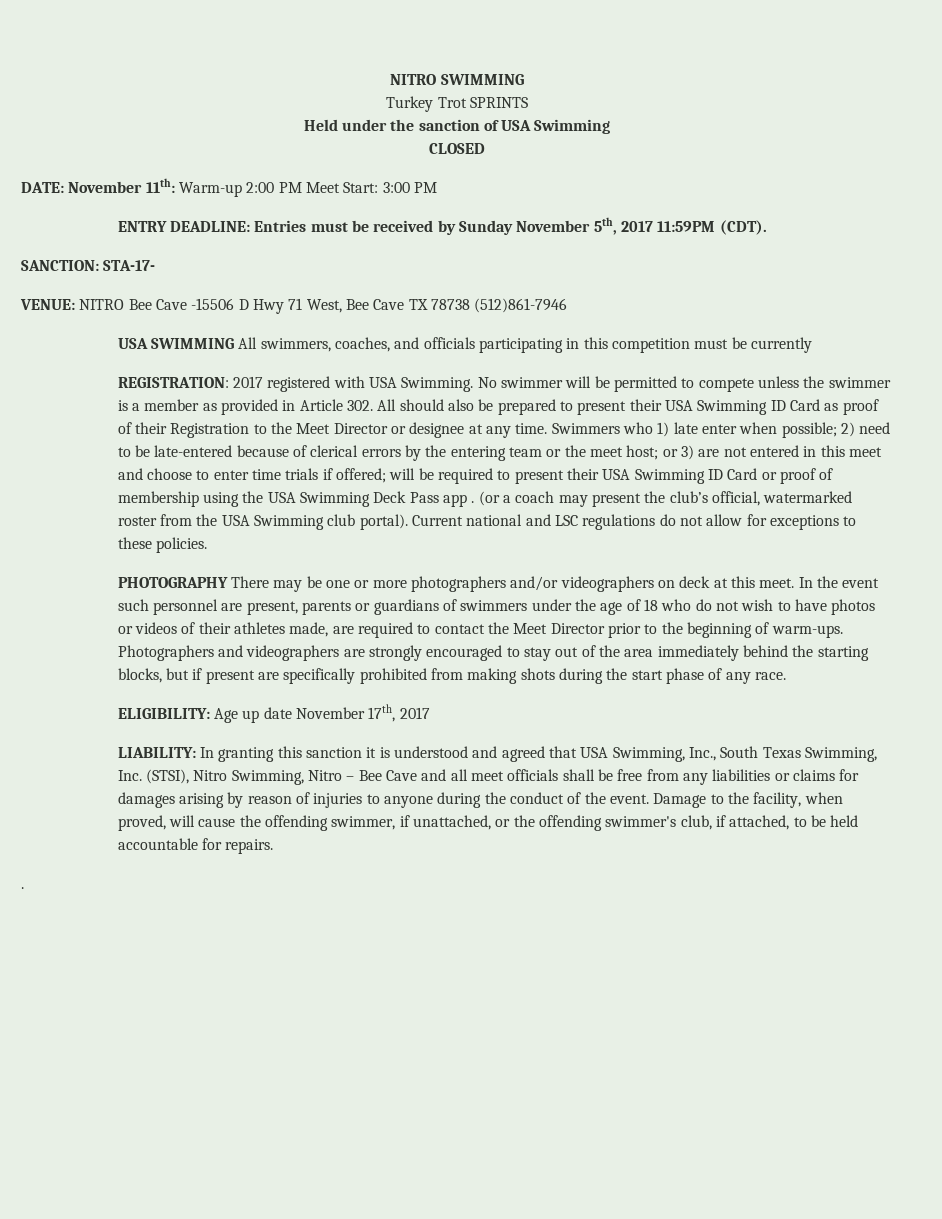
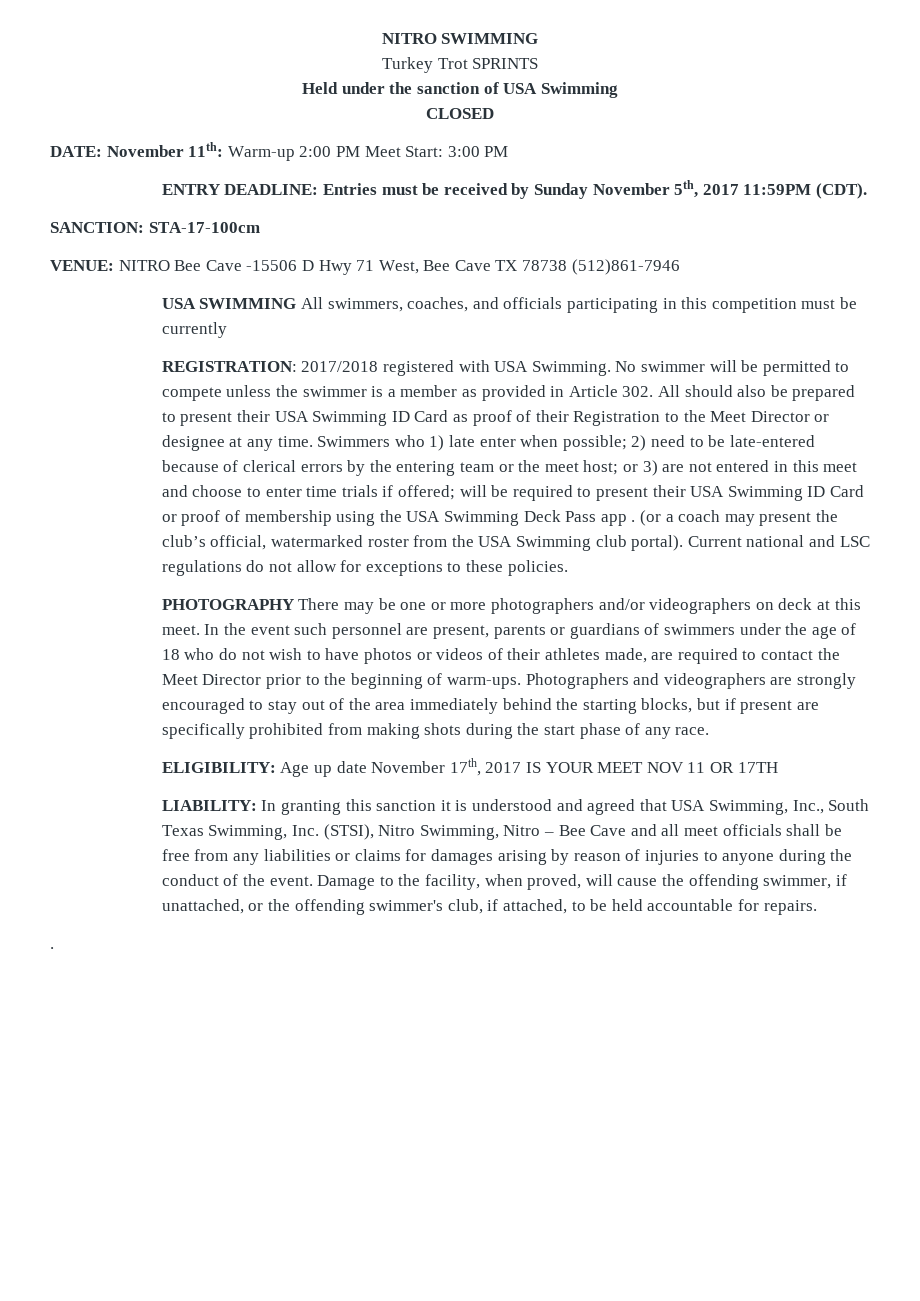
- SANCTION: STA-17-
+ SANCTION: STA-17-100cm
- REGISTRATION: 2017 registered with USA Swimming.
+ REGISTRATION: 2017/2018 registered with USA Swimming.
- ELIGIBILITY: Age up date November 17th, 2017
+ ELIGIBILITY: Age up date November 17th, 2017 IS YOUR MEET NOV 11 OR 17TH

